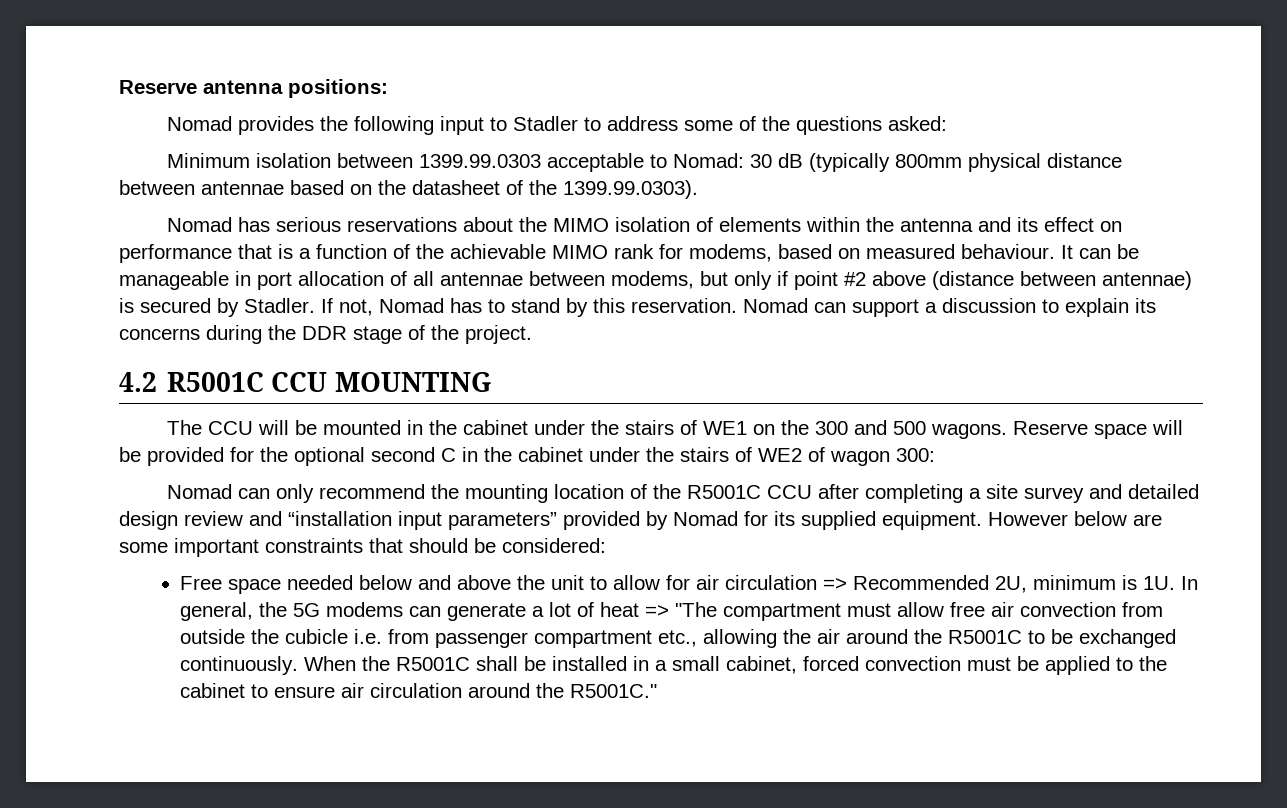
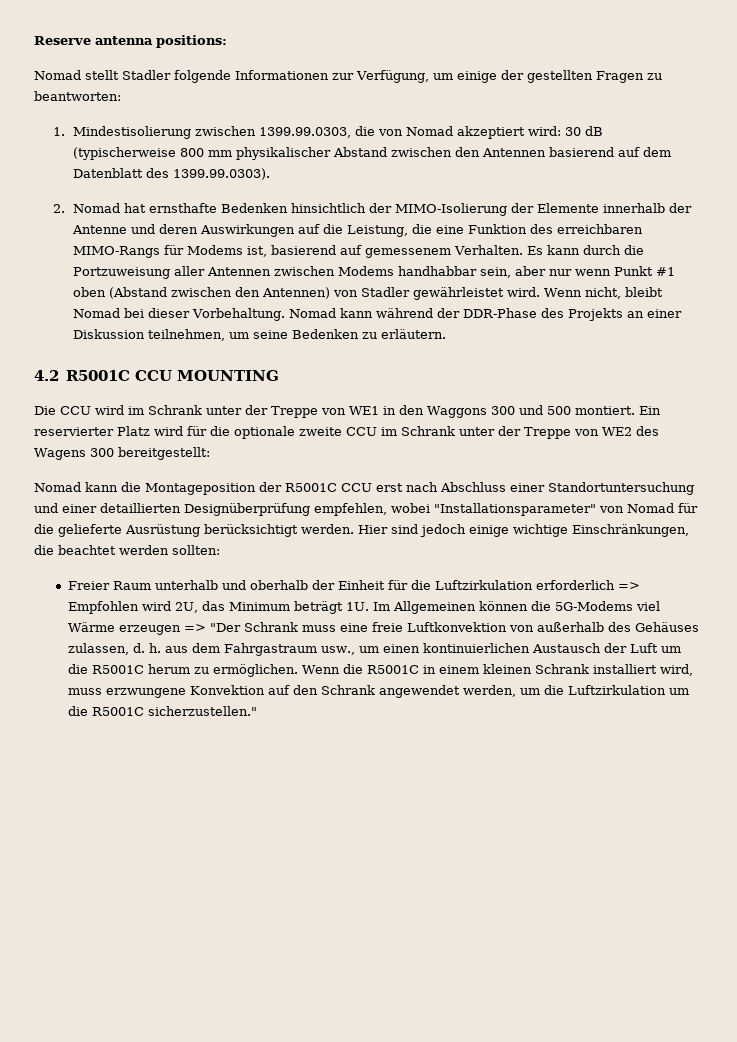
- Nomad provides the following input to Stadler to address some of the questions asked:
- Minimum isolation between 1399.99.0303 acceptable to Nomad: 30 dB (typically 800mm physical distance between antennae based on the datasheet of the 1399.99.0303).
- Nomad has serious reservations about the MIMO isolation of elements within the antenna and its effect on performance that is a function of the achievable MIMO rank for modems, based on measured behaviour. It can be manageable in port allocation of all antennae between modems, but only if point #2 above (distance between antennae) is secured by Stadler. If not, Nomad has to stand by this reservation. Nomad can support a discussion to explain its concerns during the DDR stage of the project.
+ Nomad stellt Stadler folgende Informationen zur Verfügung, um einige der gestellten Fragen zu beantworten:
+ 1. Mindestisolierung zwischen 1399.99.0303, die von Nomad akzeptiert wird: 30 dB (typischerweise 800 mm physikalischer Abstand zwischen den Antennen basierend auf dem Datenblatt des 1399.99.0303).
+ 2. Nomad hat ernsthafte Bedenken hinsichtlich der MIMO-Isolierung der Elemente innerhalb der Antenne und deren Auswirkungen auf die Leistung, die eine Funktion des erreichbaren MIMO-Rangs für Modems ist, basierend auf gemessenem Verhalten. Es kann durch die Portzuweisung aller Antennen zwischen Modems handhabbar sein, aber nur wenn Punkt #1 oben (Abstand zwischen den Antennen) von Stadler gewährleistet wird. Wenn nicht, bleibt Nomad bei dieser Vorbehaltung. Nomad kann während der DDR-Phase des Projekts an einer Diskussion teilnehmen, um seine Bedenken zu erläutern.
  4.2 R5001C CCU MOUNTING
- The CCU will be mounted in the cabinet under the stairs of WE1 on the 300 and 500 wagons. Reserve space will be provided for the optional second C in the cabinet under the stairs of WE2 of wagon 300:
- Nomad can only recommend the mounting location of the R5001C CCU after completing a site survey and detailed design review and “installation input parameters” provided by Nomad for its supplied equipment. However below are some important constraints that should be considered:
- Free space needed below and above the unit to allow for air circulation => Recommended 2U, minimum is 1U. In general, the 5G modems can generate a lot of heat => "The compartment must allow free air convection from outside the cubicle i.e. from passenger compartment etc., allowing the air around the R5001C to be exchanged continuously. When the R5001C shall be installed in a small cabinet, forced convection must be applied to the cabinet to ensure air circulation around the R5001C."
+ Die CCU wird im Schrank unter der Treppe von WE1 in den Waggons 300 und 500 montiert. Ein reservierter Platz wird für die optionale zweite CCU im Schrank unter der Treppe von WE2 des Wagens 300 bereitgestellt:
+ Nomad kann die Montageposition der R5001C CCU erst nach Abschluss einer Standortuntersuchung und einer detaillierten Designüberprüfung empfehlen, wobei "Installationsparameter" von Nomad für die gelieferte Ausrüstung berücksichtigt werden. Hier sind jedoch einige wichtige Einschränkungen, die beachtet werden sollten:
+ Freier Raum unterhalb und oberhalb der Einheit für die Luftzirkulation erforderlich => Empfohlen wird 2U, das Minimum beträgt 1U. Im Allgemeinen können die 5G-Modems viel Wärme erzeugen => "Der Schrank muss eine freie Luftkonvektion von außerhalb des Gehäuses zulassen, d. h. aus dem Fahrgastraum usw., um einen kontinuierlichen Austausch der Luft um die R5001C herum zu ermöglichen. Wenn die R5001C in einem kleinen Schrank installiert wird, muss erzwungene Konvektion auf den Schrank angewendet werden, um die Luftzirkulation um die R5001C sicherzustellen."

